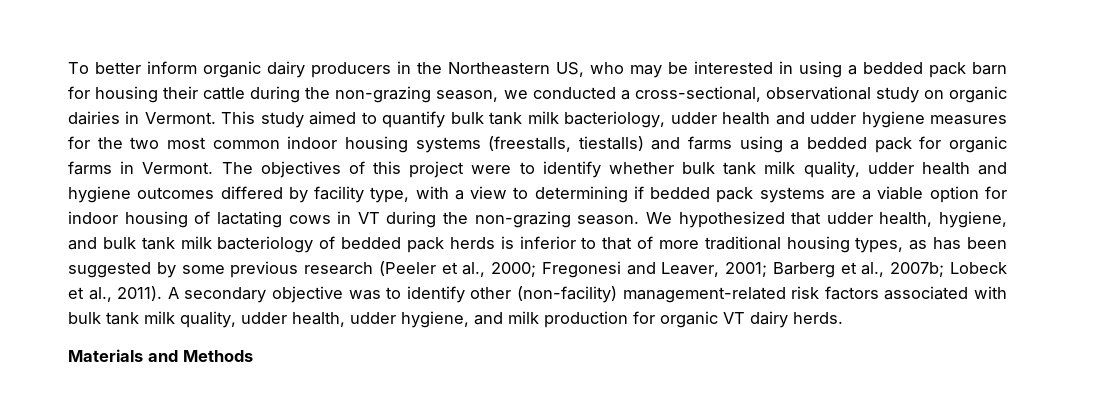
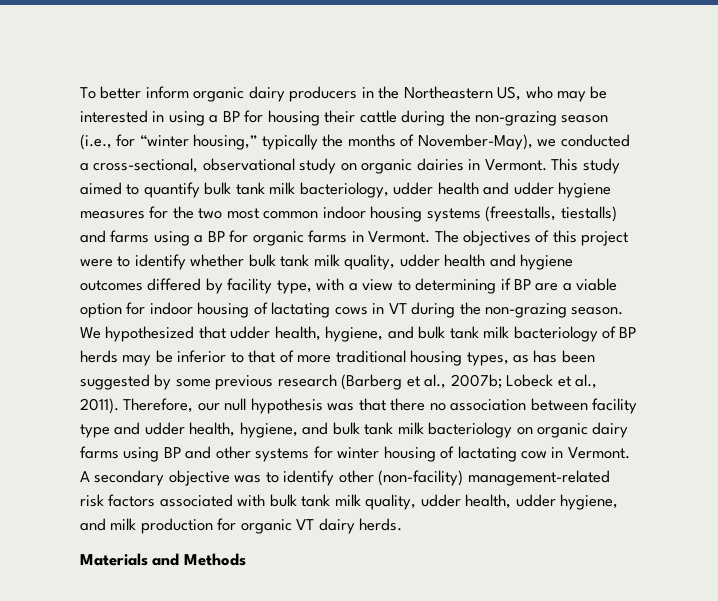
- To better inform organic dairy producers in the Northeastern US, who may be interested in using a bedded pack barn for housing their cattle during the non-grazing season, we conducted a cross-sectional, observational study on organic dairies in Vermont.
+ To better inform organic dairy producers in the Northeastern US, who may be interested in using a BP for housing their cattle during the non-grazing season (i.e., for “winter housing,” typically the months of November-May), we conducted a cross-sectional, observational study on organic dairies in Vermont.
- This study aimed to quantify bulk tank milk bacteriology, udder health and udder hygiene measures for the two most common indoor housing systems (freestalls, tiestalls) and farms using a bedded pack for organic farms in Vermont.
+ This study aimed to quantify bulk tank milk bacteriology, udder health and udder hygiene measures for the two most common indoor housing systems (freestalls, tiestalls) and farms using a BP for organic farms in Vermont.
- The objectives of this project were to identify whether bulk tank milk quality, udder health and hygiene outcomes differed by facility type, with a view to determining if bedded pack systems are a viable option for indoor housing of lactating cows in VT during the non-grazing season.
+ The objectives of this project were to identify whether bulk tank milk quality, udder health and hygiene outcomes differed by facility type, with a view to determining if BP are a viable option for indoor housing of lactating cows in VT during the non-grazing season.
- We hypothesized that udder health, hygiene, and bulk tank milk bacteriology of bedded pack herds is inferior to that of more traditional housing types, as has been suggested by some previous research (Peeler et al., 2000; Fregonesi and Leaver, 2001; Barberg et al., 2007b; Lobeck et al., 2011).
+ We hypothesized that udder health, hygiene, and bulk tank milk bacteriology of BP herds may be inferior to that of more traditional housing types, as has been suggested by some previous research (Barberg et al., 2007b; Lobeck et al., 2011).
+ Therefore, our null hypothesis was that there no association between facility type and udder health, hygiene, and bulk tank milk bacteriology on organic dairy farms using BP and other systems for winter housing of lactating cow in Vermont.

